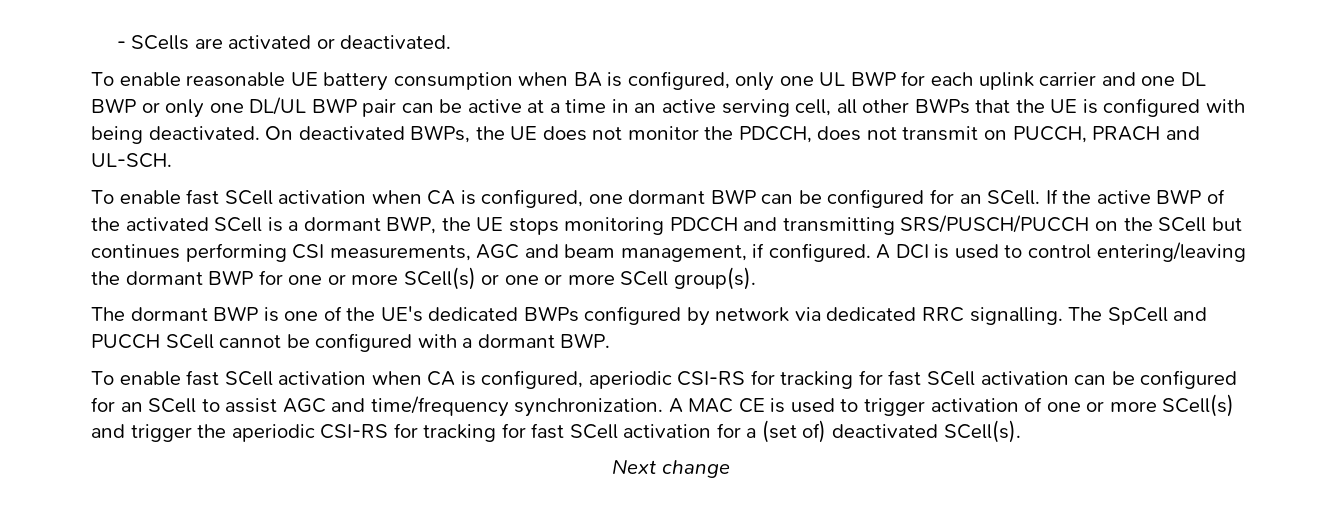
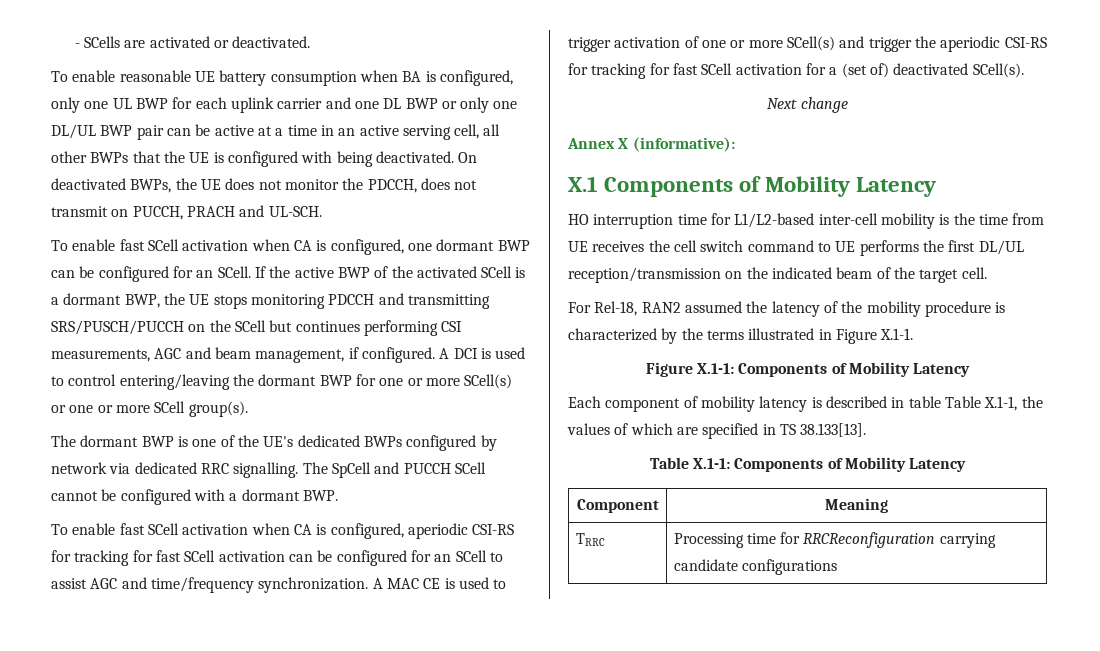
+ Annex X (informative):
+ X.1 Components of Mobility Latency
+ HO interruption time for L1/L2-based inter-cell mobility is the time from UE receives the cell switch command to UE performs the first DL/UL reception/transmission on the indicated beam of the target cell.
+ For Rel-18, RAN2 assumed the latency of the mobility procedure is characterized by the terms illustrated in Figure X.1-1.
+ Figure X.1-1: Components of Mobility Latency
+ Each component of mobility latency is described in table Table X.1-1, the values of which are specified in TS 38.133[13].
+ Table X.1-1: Components of Mobility Latency
+ Component | Meaning
+ TRRC | Processing time for RRCReconfiguration carrying candidate configurations

